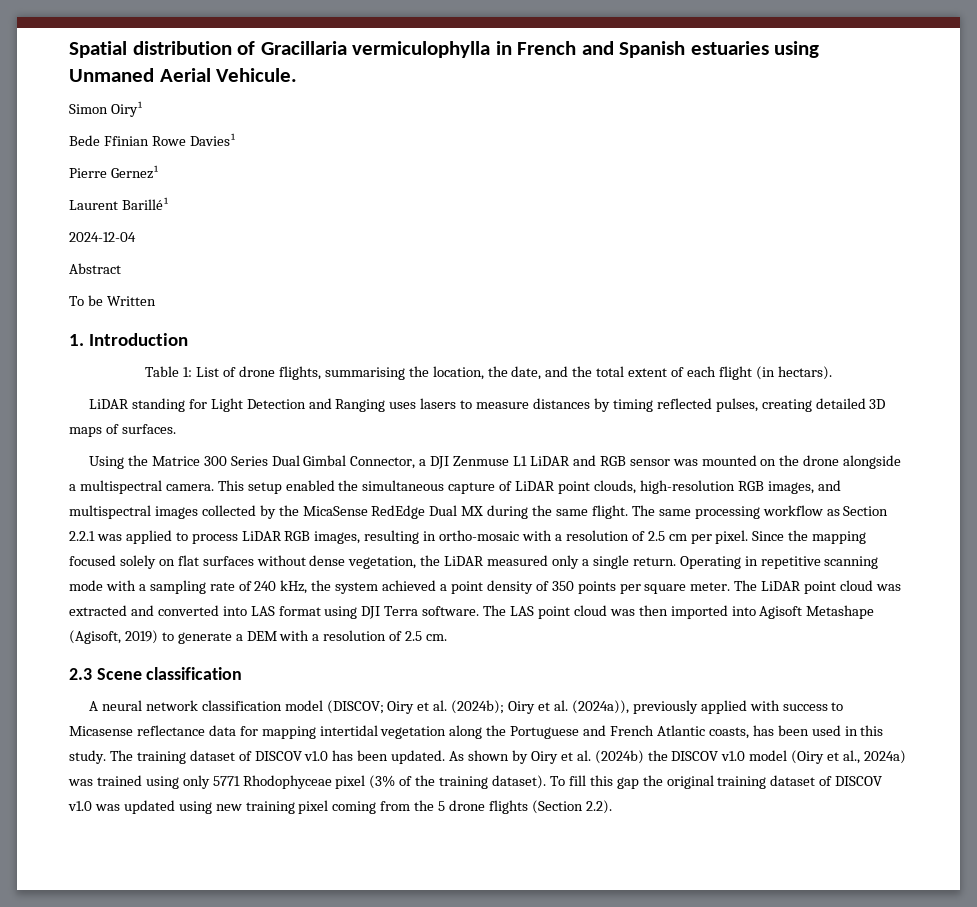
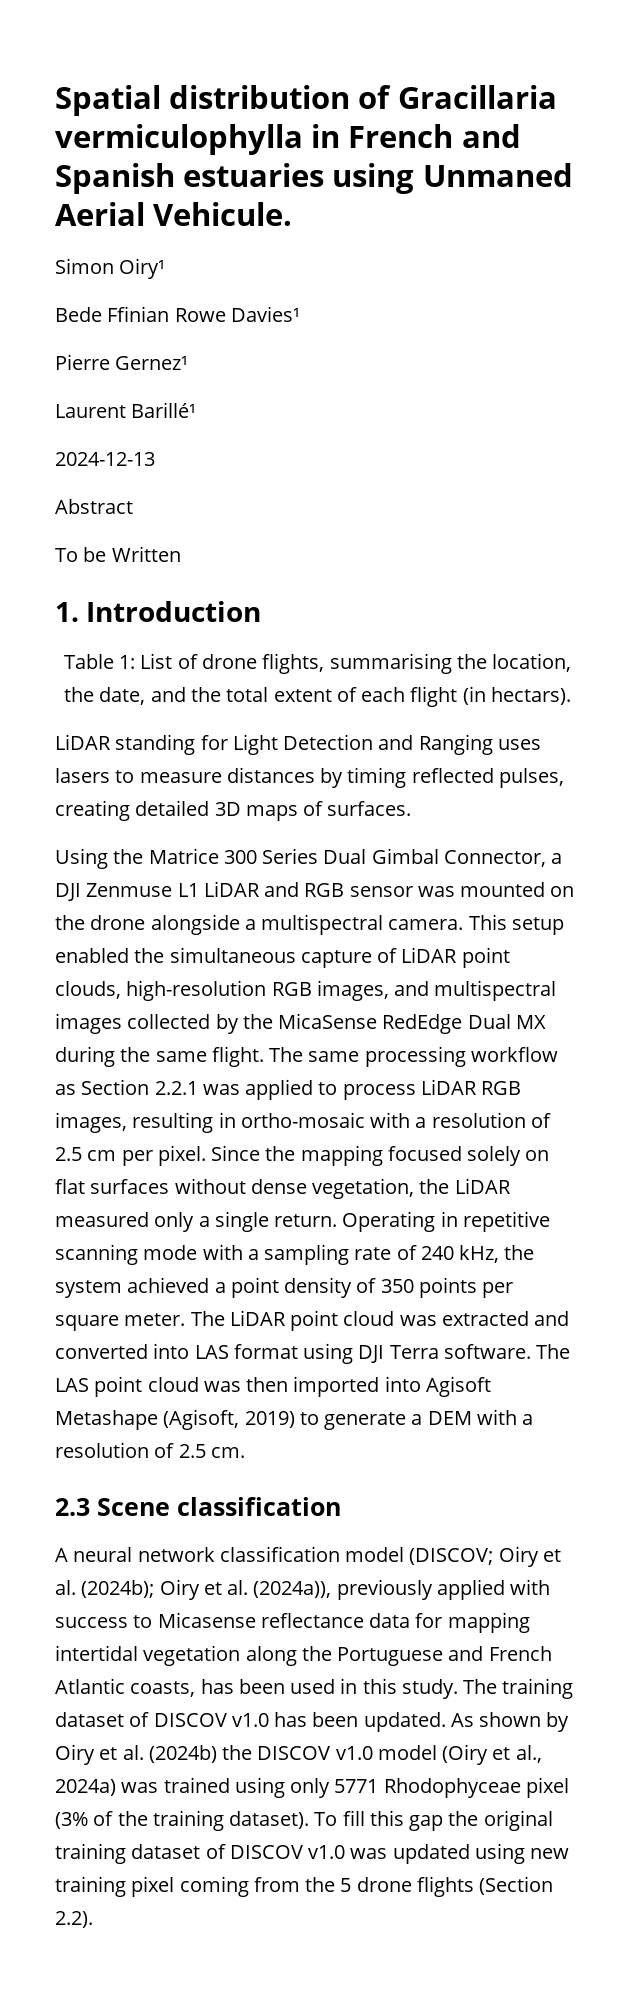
- 2024-12-04
+ 2024-12-13

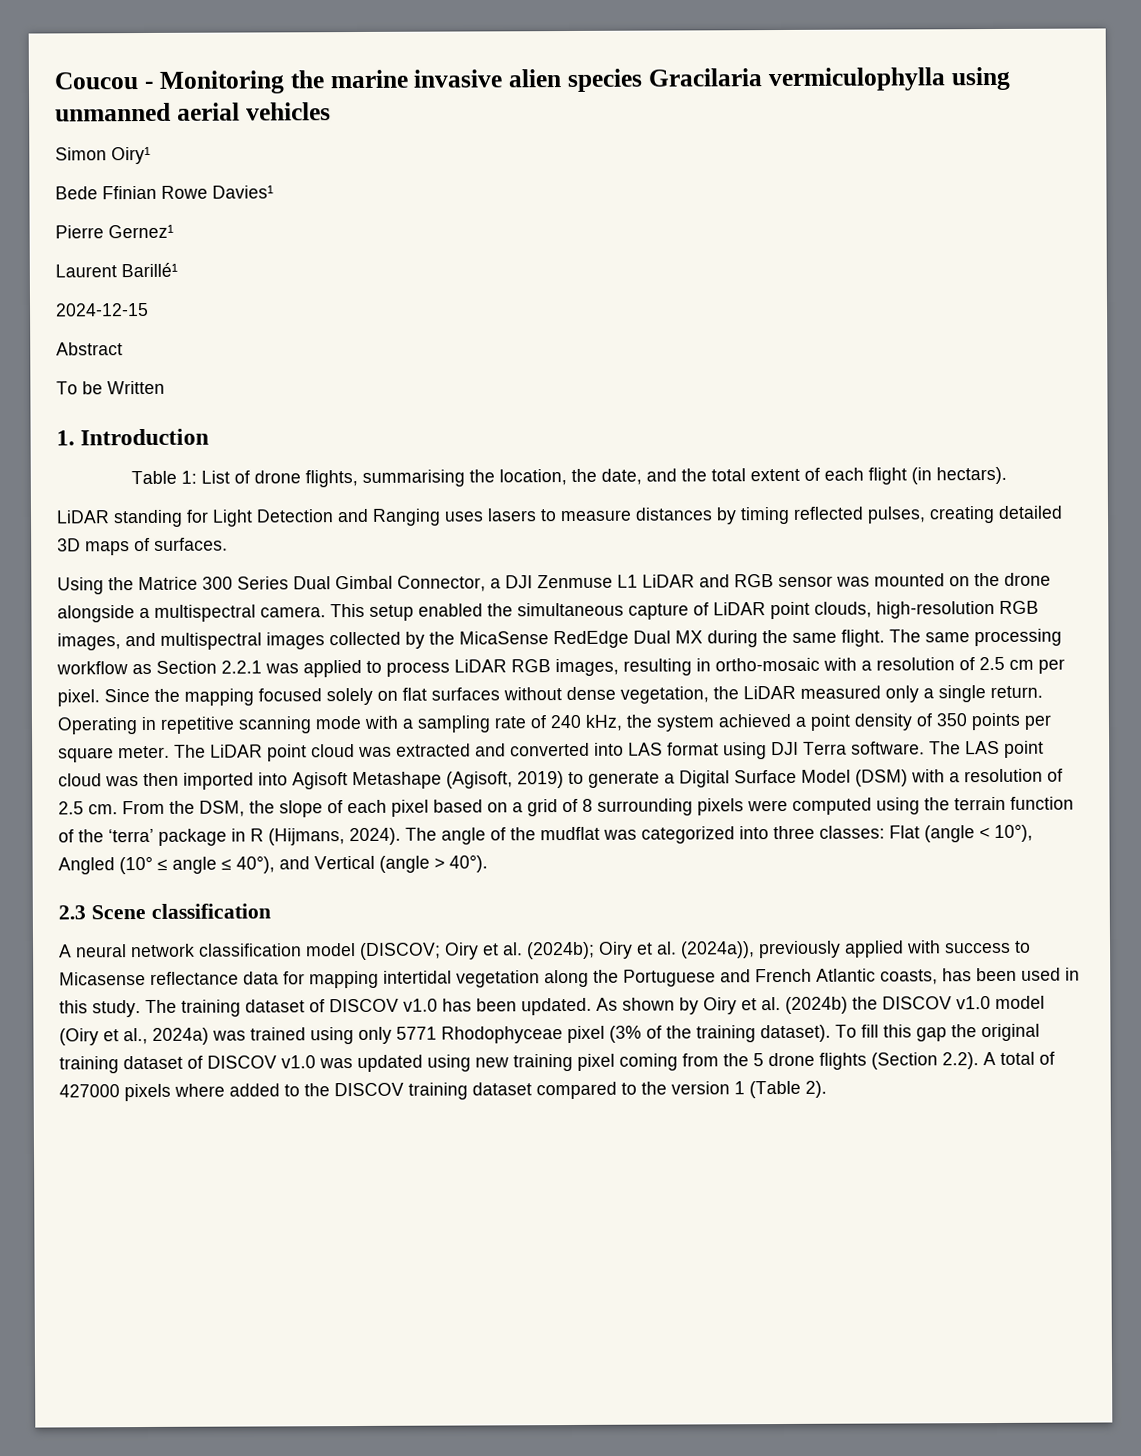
- Spatial distribution of Gracillaria vermiculophylla in French and Spanish estuaries using Unmaned Aerial Vehicule.
+ Coucou - Monitoring the marine invasive alien species Gracilaria vermiculophylla using unmanned aerial vehicles
- 2024-12-13
+ 2024-12-15
- The LAS point cloud was then imported into Agisoft Metashape (Agisoft, 2019) to generate a DEM with a resolution of 2.5 cm.
+ The LAS point cloud was then imported into Agisoft Metashape (Agisoft, 2019) to generate a Digital Surface Model (DSM) with a resolution of 2.5 cm. From the DSM, the slope of each pixel based on a grid of 8 surrounding pixels were computed using the terrain function of the ‘terra’ package in R (Hijmans, 2024). The angle of the mudflat was categorized into three classes: Flat (angle < 10°), Angled (10° ≤ angle ≤ 40°), and Vertical (angle > 40°).
- To fill this gap the original training dataset of DISCOV v1.0 was updated using new training pixel coming from the 5 drone flights (Section 2.2).
+ To fill this gap the original training dataset of DISCOV v1.0 was updated using new training pixel coming from the 5 drone flights (Section 2.2). A total of 427000 pixels where added to the DISCOV training dataset compared to the version 1 (Table 2).

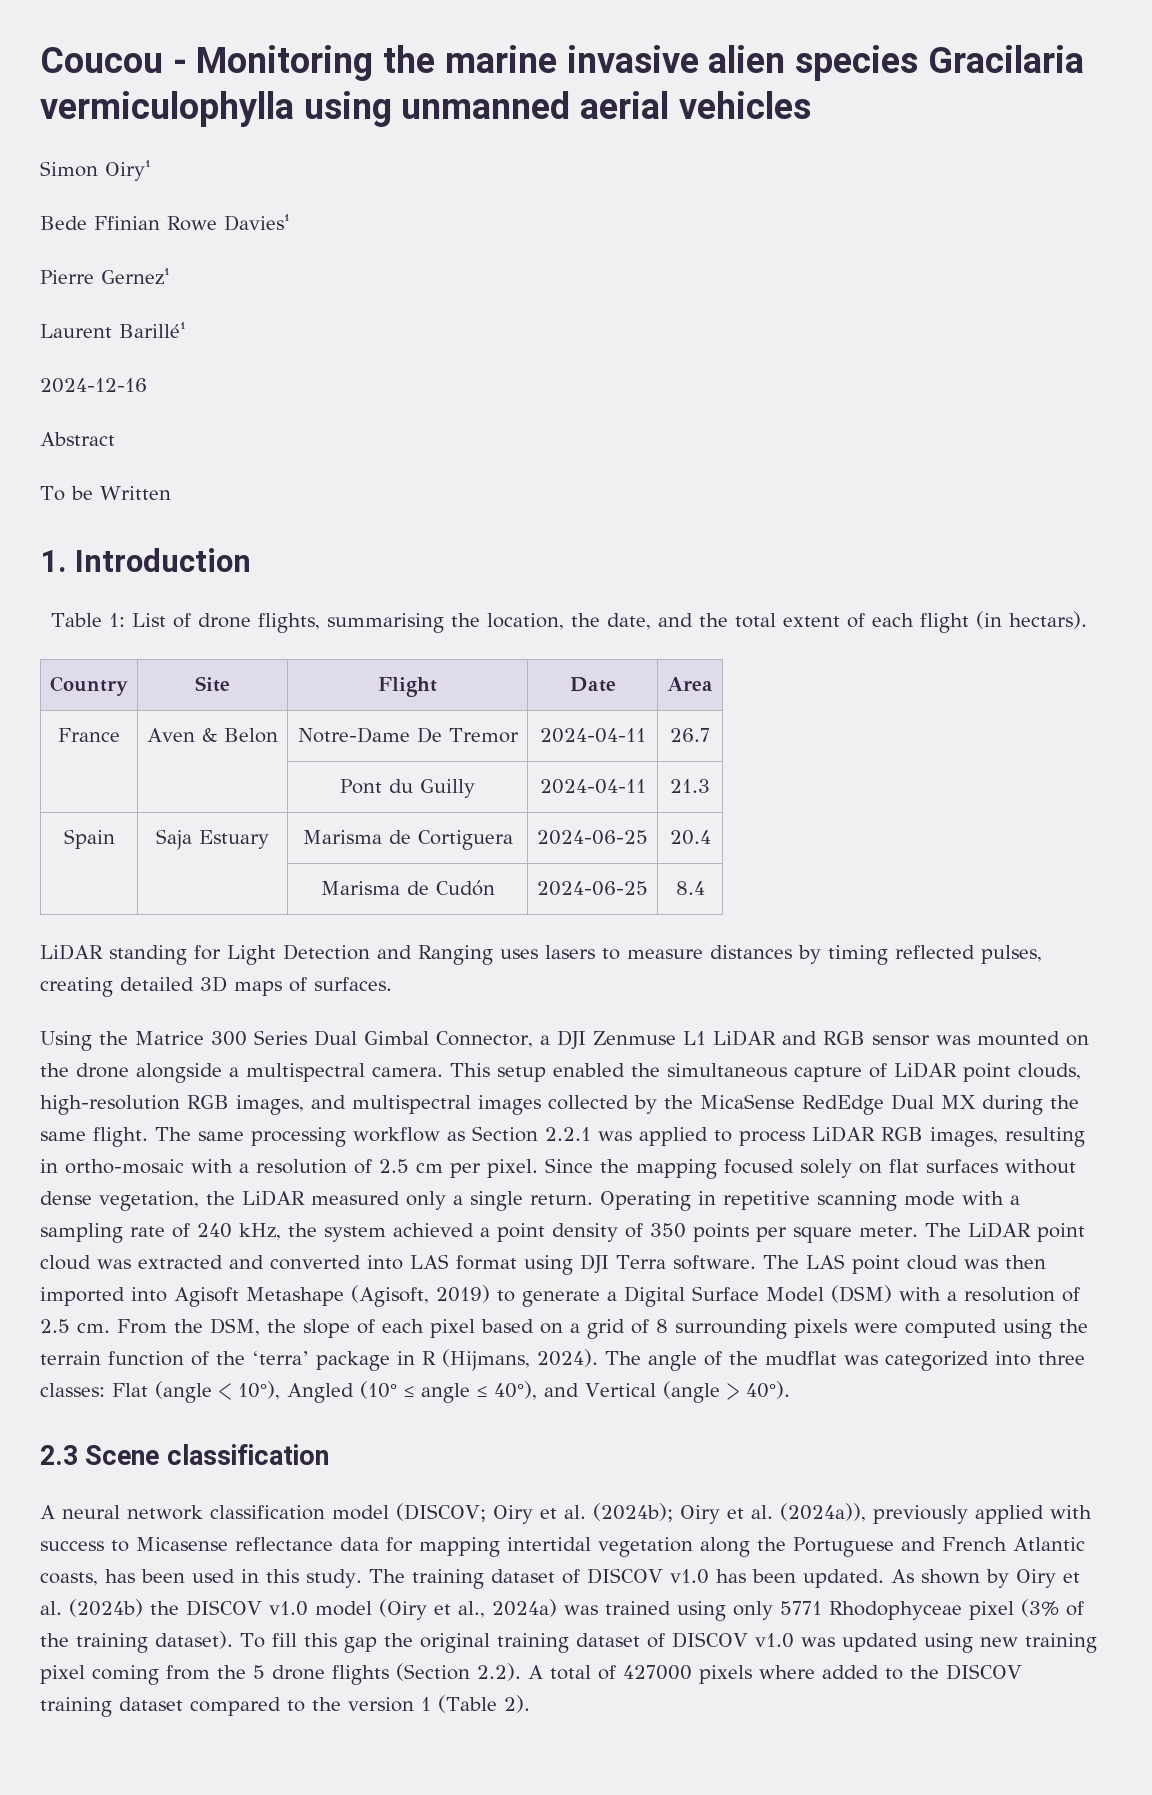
- 2024-12-15
+ 2024-12-16
+ Country | Site | Flight | Date | Area
+ France | Aven & Belon | Notre-Dame De Tremor | 2024-04-11 | 26.7
+ | | Pont du Guilly | 2024-04-11 | 21.3
+ Spain | Saja Estuary | Marisma de Cortiguera | 2024-06-25 | 20.4
+ | | Marisma de Cudón | 2024-06-25 | 8.4

